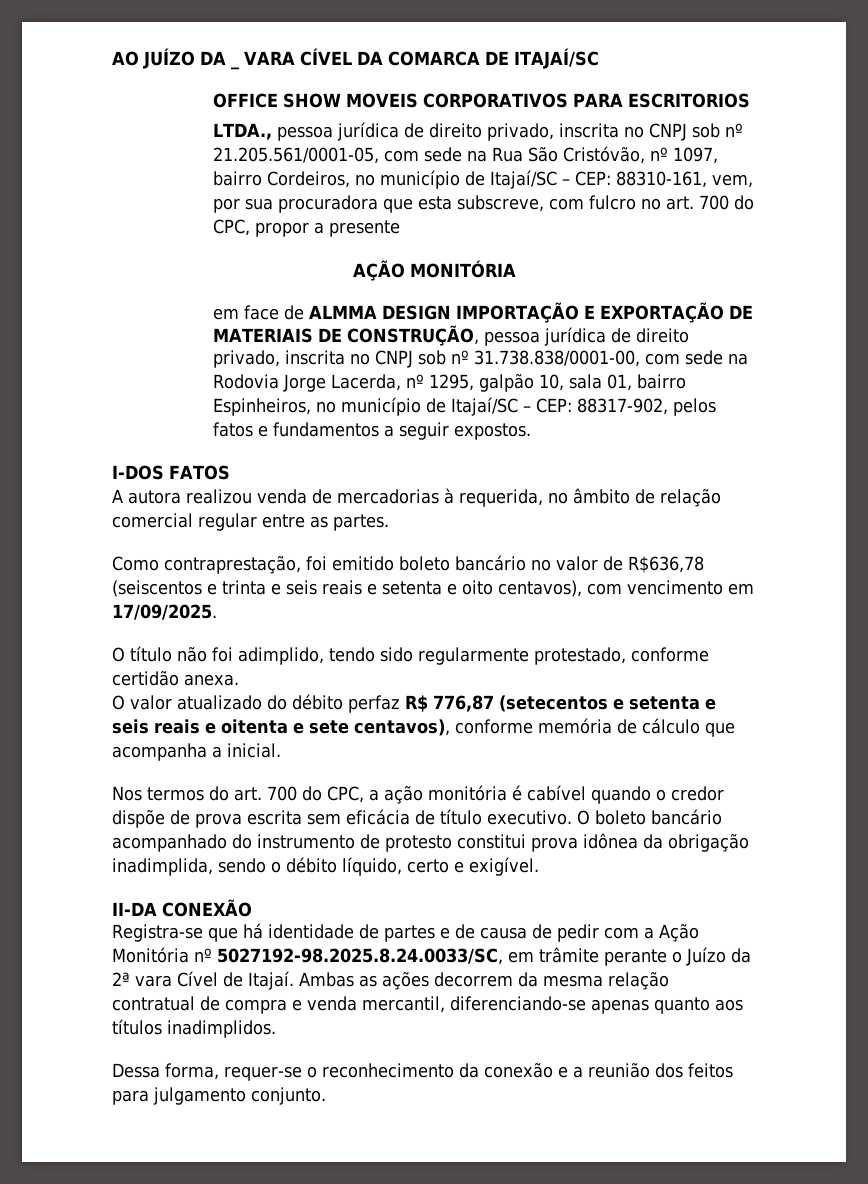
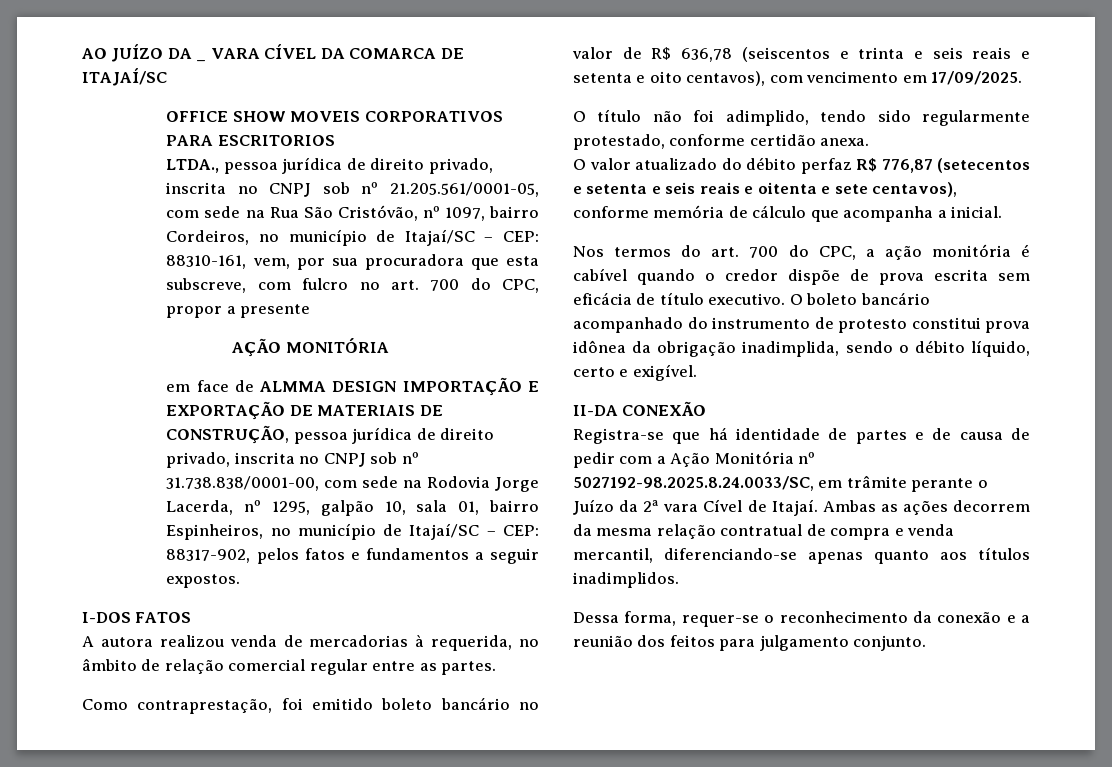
- Como contraprestação, foi emitido boleto bancário no valor de R$636,78 (seiscentos e trinta e seis reais e setenta e oito centavos), com vencimento em 17/09/2025.
+ Como contraprestação, foi emitido boleto bancário no valor de R$ 636,78 (seiscentos e trinta e seis reais e setenta e oito centavos), com vencimento em 17/09/2025.

